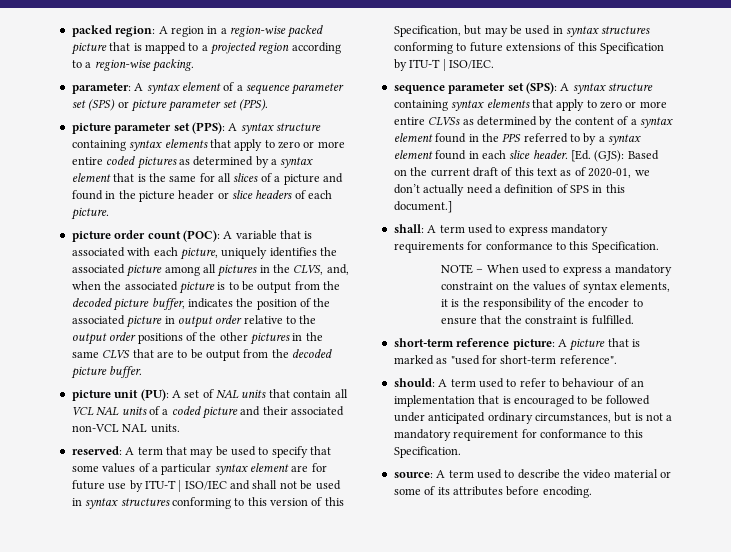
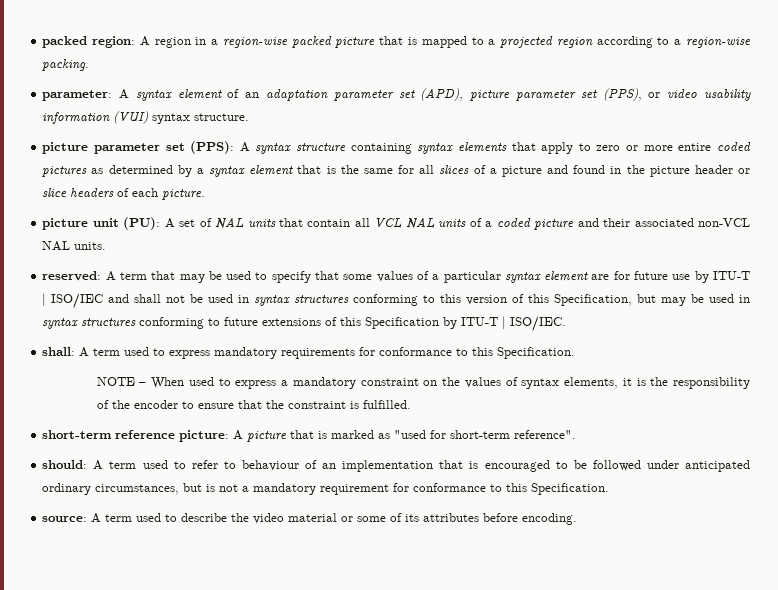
- parameter: A syntax element of a sequence parameter set (SPS) or picture parameter set (PPS).
+ parameter: A syntax element of an adaptation parameter set (APD), picture parameter set (PPS), or video usability information (VUI) syntax structure.
- picture order count (POC): A variable that is associated with each picture, uniquely identifies the associated picture among all pictures in the CLVS, and, when the associated picture is to be output from the decoded picture buffer, indicates the position of the associated picture in output order relative to the output order positions of the other pictures in the same CLVS that are to be output from the decoded picture buffer.
- sequence parameter set (SPS): A syntax structure containing syntax elements that apply to zero or more entire CLVSs as determined by the content of a syntax element found in the PPS referred to by a syntax element found in each slice header. [Ed. (GJS): Based on the current draft of this text as of 2020-01, we don’t actually need a definition of SPS in this document.]

